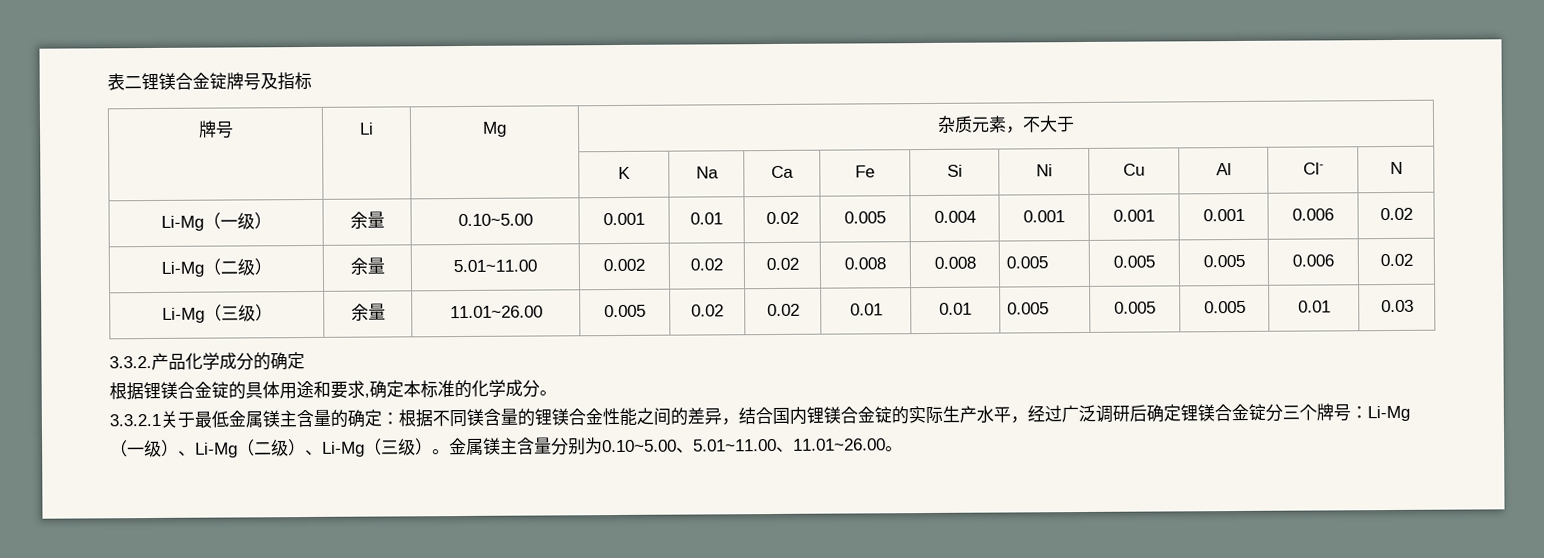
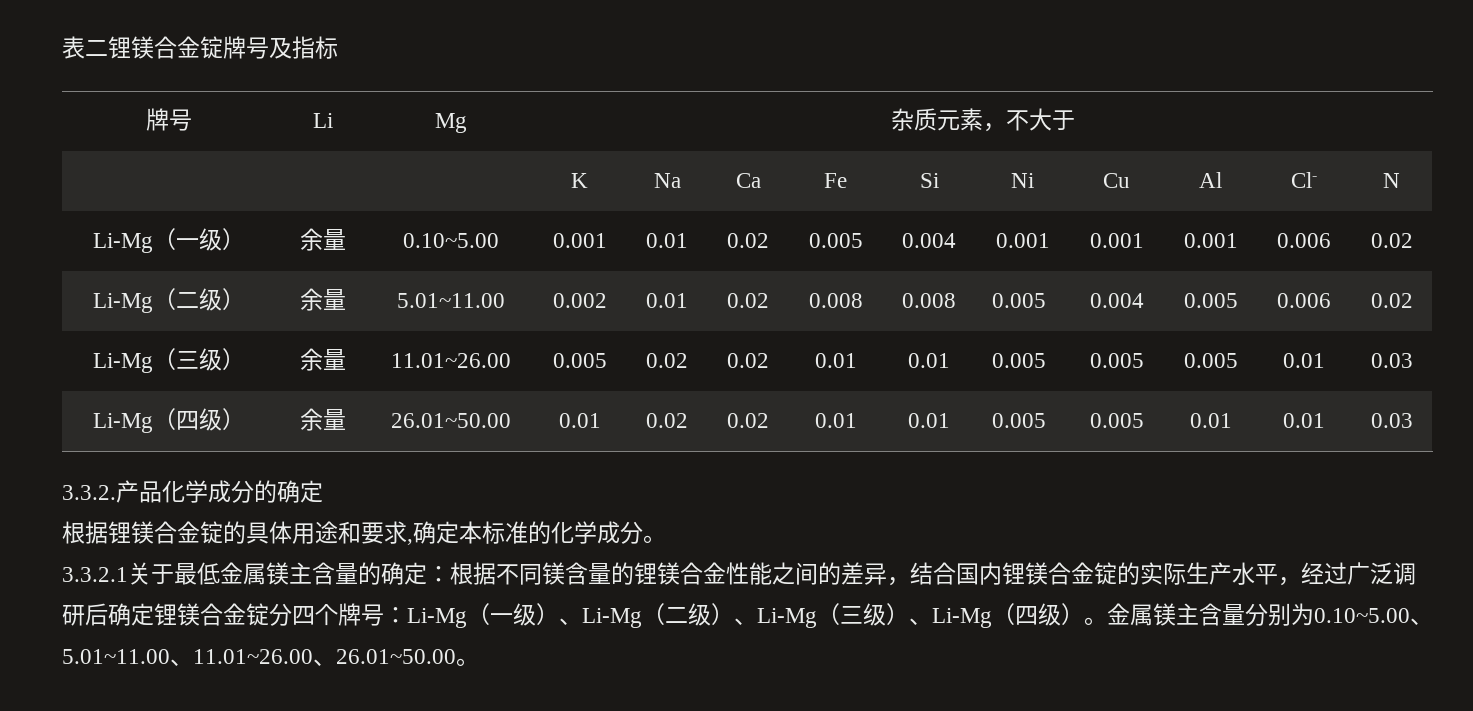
- Li-Mg（二级） | 余量 | 5.01~11.00 | 0.002 | 0.02 | 0.02 | 0.008 | 0.008 | 0.005 | 0.005 | 0.005 | 0.006 | 0.02
+ Li-Mg（二级） | 余量 | 5.01~11.00 | 0.002 | 0.01 | 0.02 | 0.008 | 0.008 | 0.005 | 0.004 | 0.005 | 0.006 | 0.02
+ Li-Mg（四级） | 余量 | 26.01~50.00 | 0.01 | 0.02 | 0.02 | 0.01 | 0.01 | 0.005 | 0.005 | 0.01 | 0.01 | 0.03
- 3.3.2.1关于最低金属镁主含量的确定：根据不同镁含量的锂镁合金性能之间的差异，结合国内锂镁合金锭的实际生产水平，经过广泛调研后确定锂镁合金锭分三个牌号：Li-Mg（一级）、Li-Mg（二级）、Li-Mg（三级）。
+ 3.3.2.1关于最低金属镁主含量的确定：根据不同镁含量的锂镁合金性能之间的差异，结合国内锂镁合金锭的实际生产水平，经过广泛调研后确定锂镁合金锭分四个牌号：Li-Mg（一级）、Li-Mg（二级）、Li-Mg（三级）、Li-Mg（四级）。
- 金属镁主含量分别为0.10~5.00、5.01~11.00、11.01~26.00。
+ 金属镁主含量分别为0.10~5.00、5.01~11.00、11.01~26.00、26.01~50.00。

